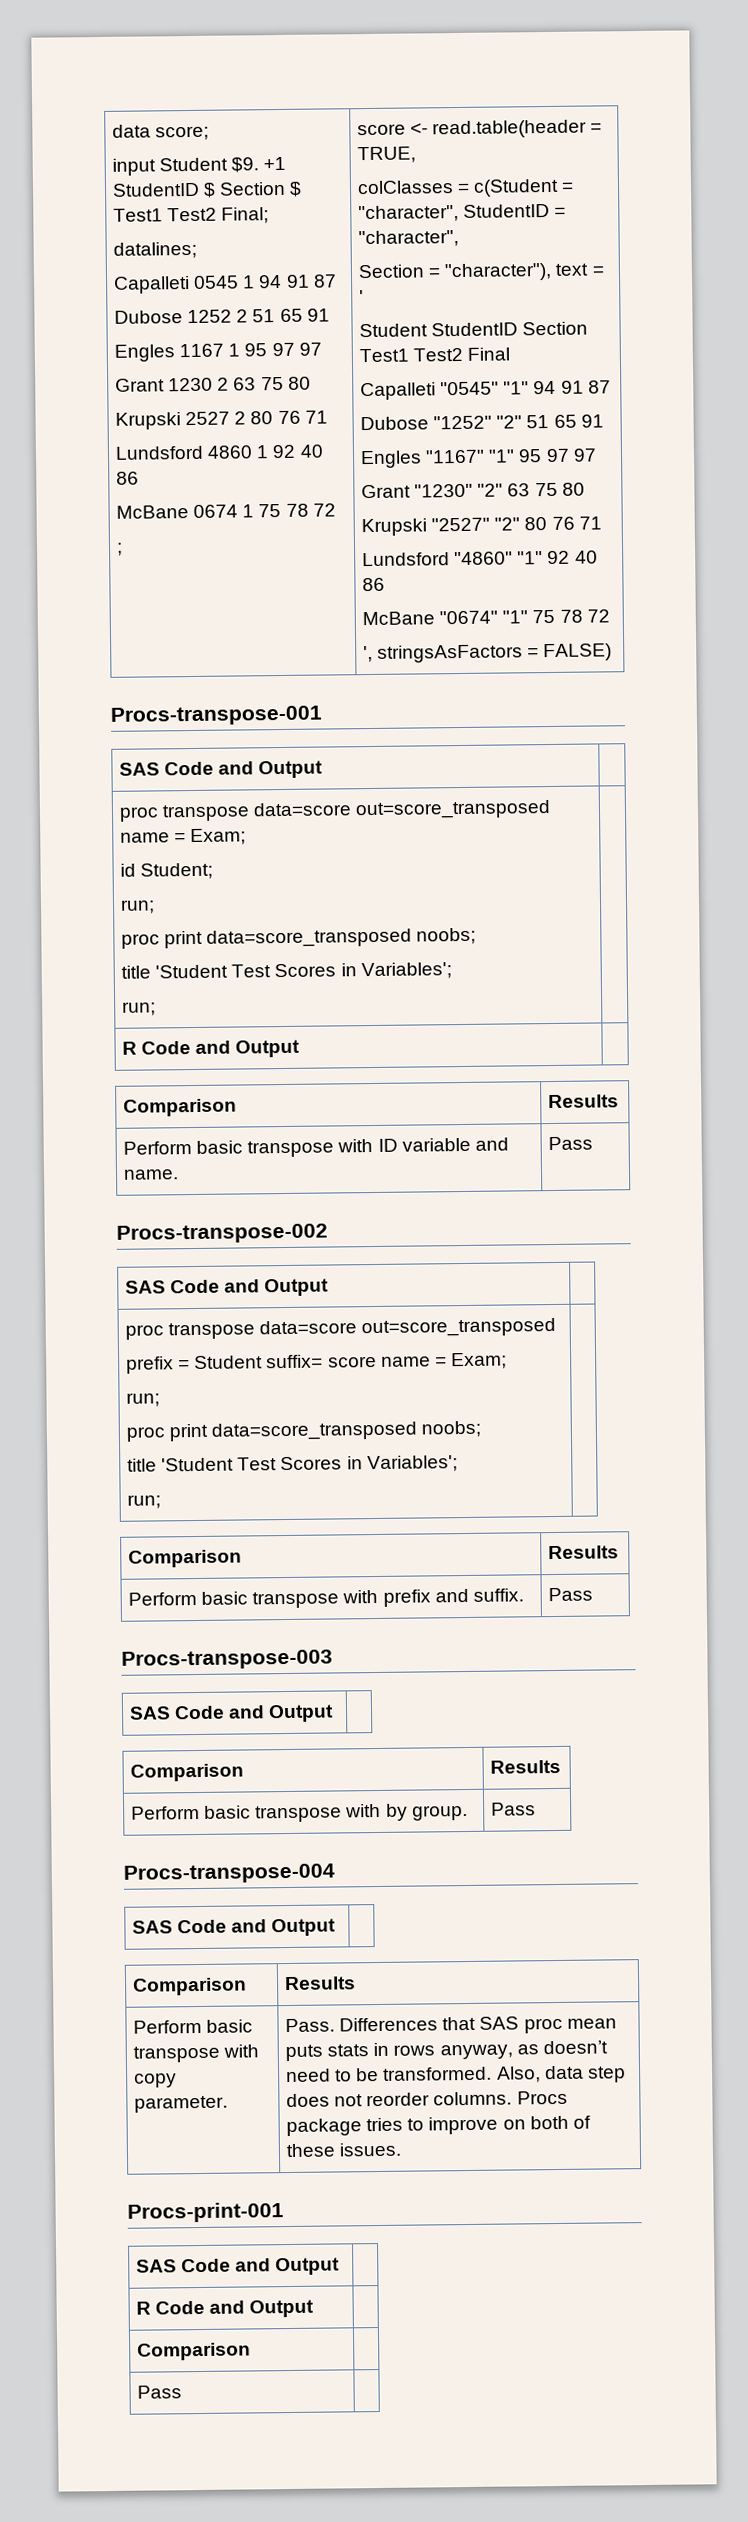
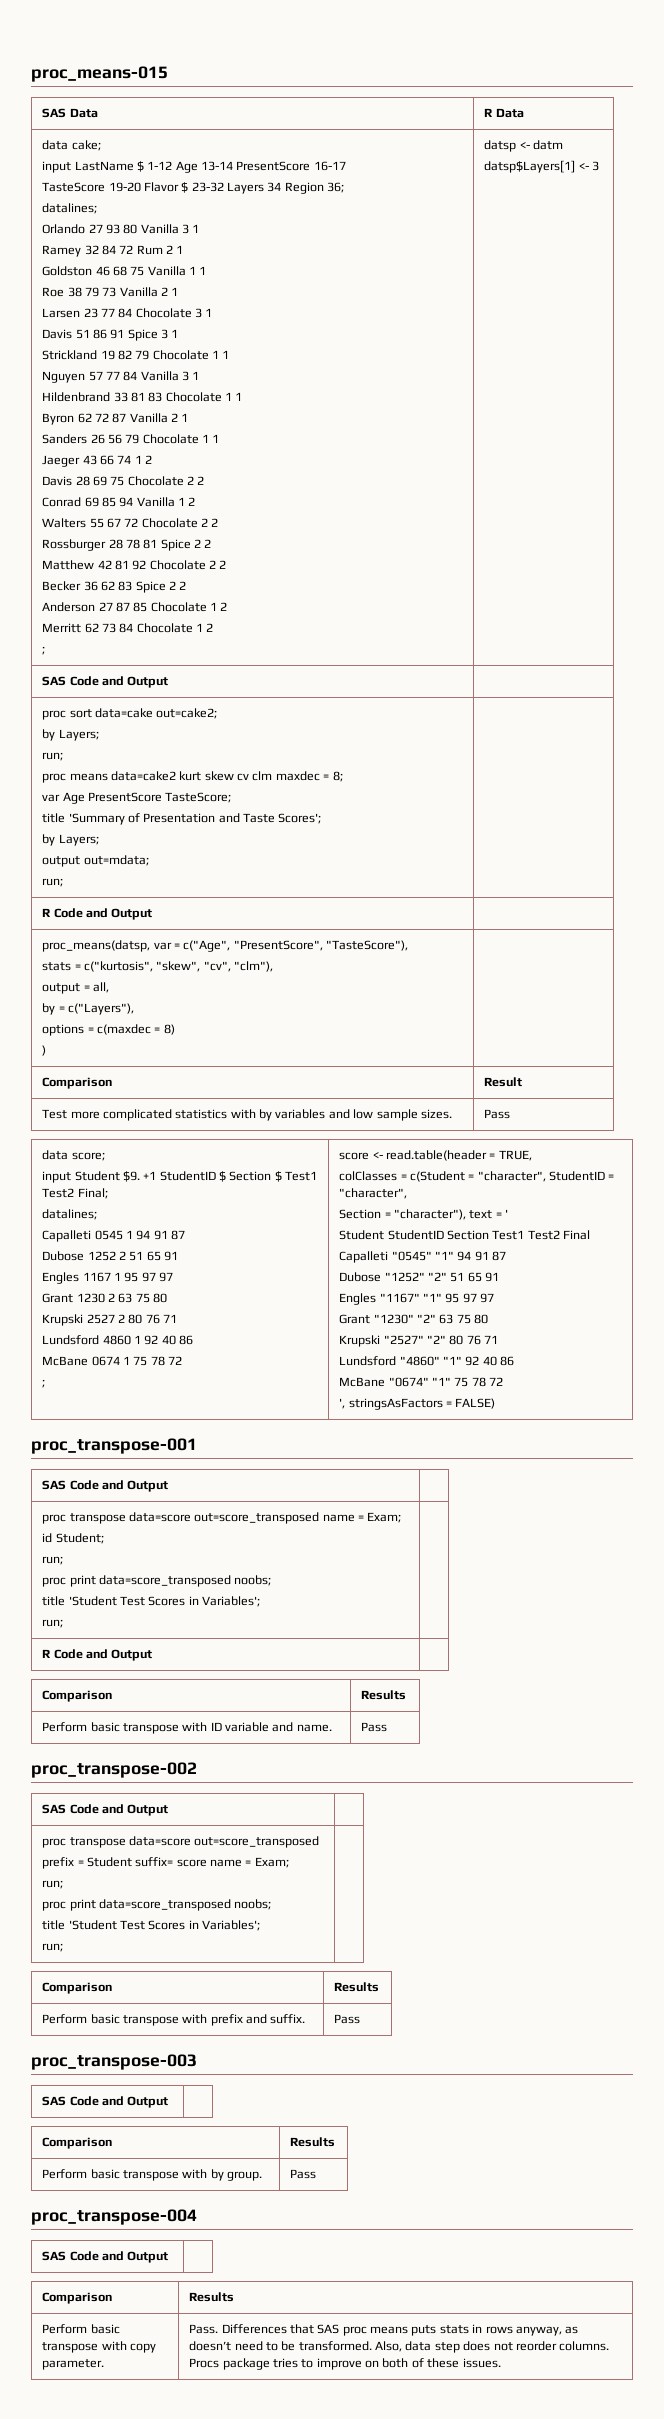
+ proc_means-015
+ SAS Data | R Data
+ data cake;
+ input LastName $ 1-12 Age 13-14 PresentScore 16-17
+ TasteScore 19-20 Flavor $ 23-32 Layers 34 Region 36;
+ datalines;
+ Orlando 27 93 80 Vanilla 3 1
+ Ramey 32 84 72 Rum 2 1
+ Goldston 46 68 75 Vanilla 1 1
+ Roe 38 79 73 Vanilla 2 1
+ Larsen 23 77 84 Chocolate 3 1
+ Davis 51 86 91 Spice 3 1
+ Strickland 19 82 79 Chocolate 1 1
+ Nguyen 57 77 84 Vanilla 3 1
+ Hildenbrand 33 81 83 Chocolate 1 1
+ Byron 62 72 87 Vanilla 2 1
+ Sanders 26 56 79 Chocolate 1 1
+ Jaeger 43 66 74 1 2
+ Davis 28 69 75 Chocolate 2 2
+ Conrad 69 85 94 Vanilla 1 2
+ Walters 55 67 72 Chocolate 2 2
+ Rossburger 28 78 81 Spice 2 2
+ Matthew 42 81 92 Chocolate 2 2
+ Becker 36 62 83 Spice 2 2
+ Anderson 27 87 85 Chocolate 1 2
+ Merritt 62 73 84 Chocolate 1 2
+ ; | datsp <- datm
+ datsp$Layers[1] <- 3
+ SAS Code and Output |
+ proc sort data=cake out=cake2;
+ by Layers;
+ run;
+ proc means data=cake2 kurt skew cv clm maxdec = 8;
+ var Age PresentScore TasteScore;
+ title 'Summary of Presentation and Taste Scores';
+ by Layers;
+ output out=mdata;
+ run; |
+ R Code and Output |
+ proc_means(datsp, var = c("Age", "PresentScore", "TasteScore"),
+ stats = c("kurtosis", "skew", "cv", "clm"),
+ output = all,
+ by = c("Layers"),
+ options = c(maxdec = 8)
+ ) |
+ Comparison | Result
+ Test more complicated statistics with by variables and low sample sizes. | Pass
- Procs-transpose-001
+ proc_transpose-001
- Procs-transpose-002
+ proc_transpose-002
- Procs-transpose-003
+ proc_transpose-003
- Procs-transpose-004
+ proc_transpose-004
- Perform basic transpose with copy parameter. | Pass. Differences that SAS proc mean puts stats in rows anyway, as doesn’t need to be transformed. Also, data step does not reorder columns. Procs package tries to improve on both of these issues.
+ Perform basic transpose with copy parameter. | Pass. Differences that SAS proc means puts stats in rows anyway, as doesn’t need to be transformed. Also, data step does not reorder columns. Procs package tries to improve on both of these issues.
- Procs-print-001
- SAS Code and Output |
- R Code and Output |
- Comparison |
- Pass |

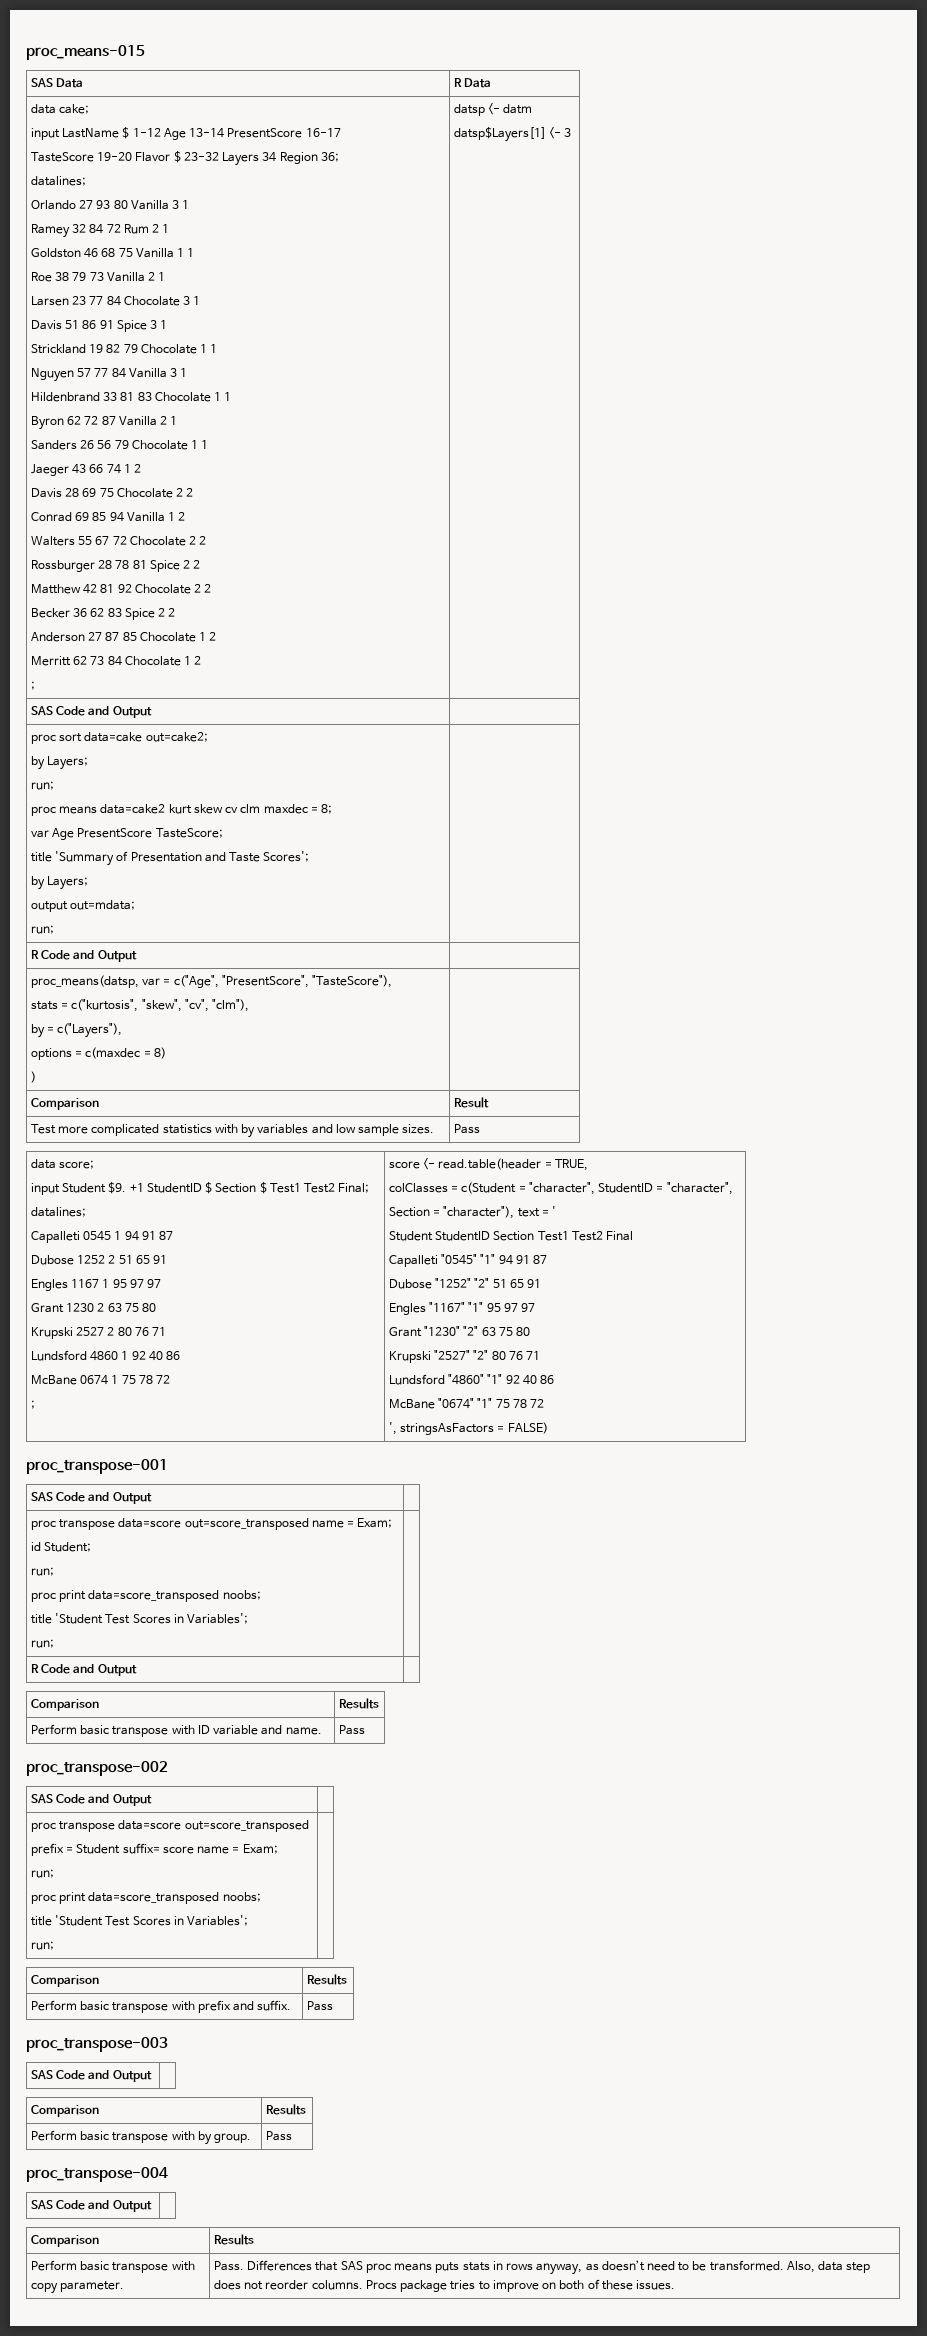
  proc_means(datsp, var = c("Age", "PresentScore", "TasteScore"),
  stats = c("kurtosis", "skew", "cv", "clm"),
- output = all,

